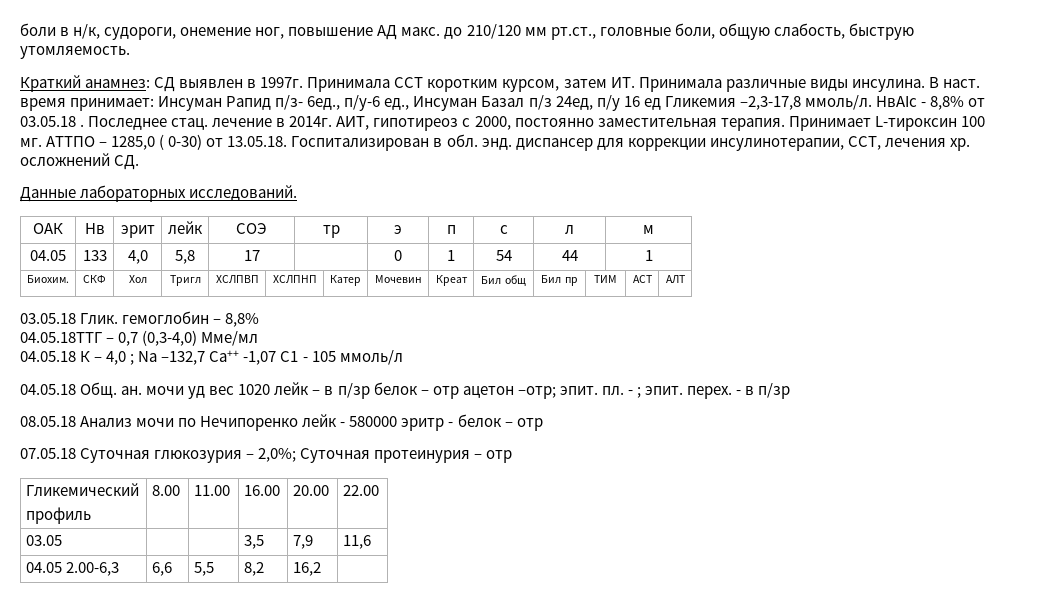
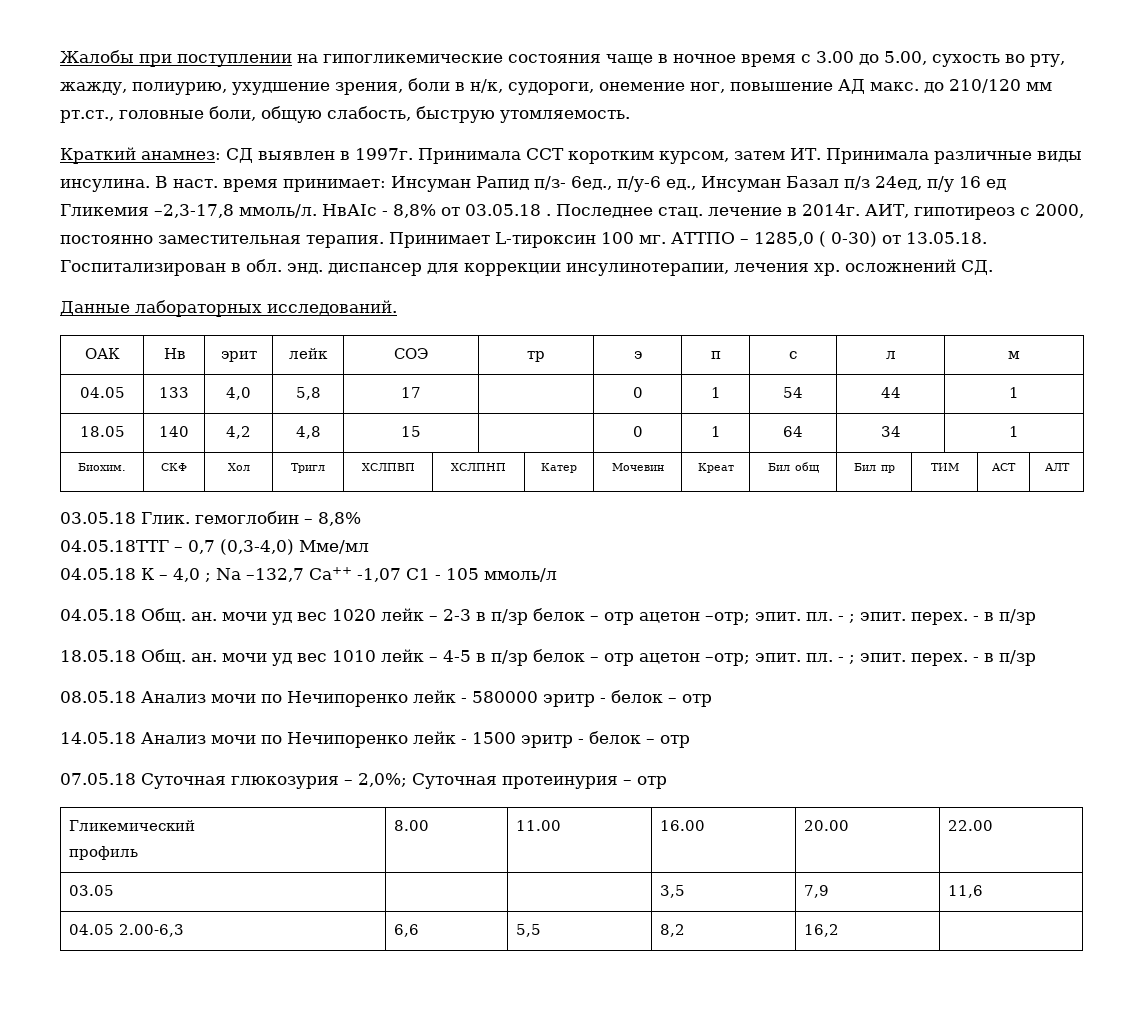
- боли в н/к, судороги, онемение ног, повышение АД макс. до 210/120 мм рт.ст., головные боли, общую слабость, быструю утомляемость.
+ Жалобы при поступлении на гипогликемические состояния чаще в ночное время с 3.00 до 5.00, сухость во рту, жажду, полиурию, ухудшение зрения, боли в н/к, судороги, онемение ног, повышение АД макс. до 210/120 мм рт.ст., головные боли, общую слабость, быструю утомляемость.
- АТТПО – 1285,0 ( 0-30) от 13.05.18. Госпитализирован в обл. энд. диспансер для коррекции инсулинотерапии, ССТ, лечения хр. осложнений СД.
+ АТТПО – 1285,0 ( 0-30) от 13.05.18. Госпитализирован в обл. энд. диспансер для коррекции инсулинотерапии, лечения хр. осложнений СД.
+ 18.05 | 140 | 4,2 | 4,8 | 15 | | 0 | 1 | 64 | 34 | 1
- 04.05.18 Общ. ан. мочи уд вес 1020 лейк – в п/зр белок – отр ацетон –отр; эпит. пл.
+ 04.05.18 Общ. ан. мочи уд вес 1020 лейк – 2-3 в п/зр белок – отр ацетон –отр; эпит. пл. - ; эпит. перех. - в п/зр
+ 18.05.18 Общ. ан. мочи уд вес 1010 лейк – 4-5 в п/зр белок – отр ацетон –отр; эпит. пл.
+ 14.05.18 Анализ мочи по Нечипоренко лейк - 1500 эритр - белок – отр

